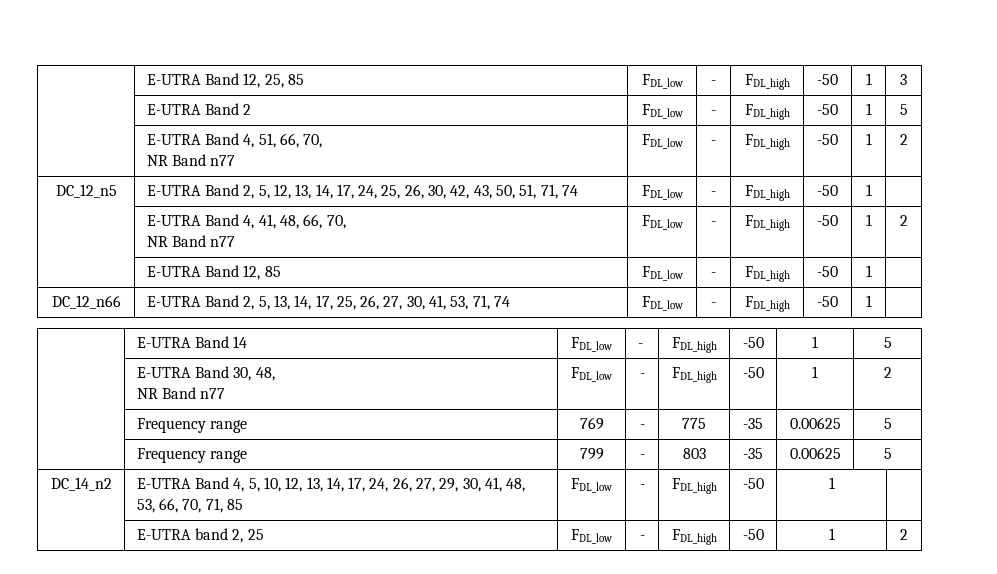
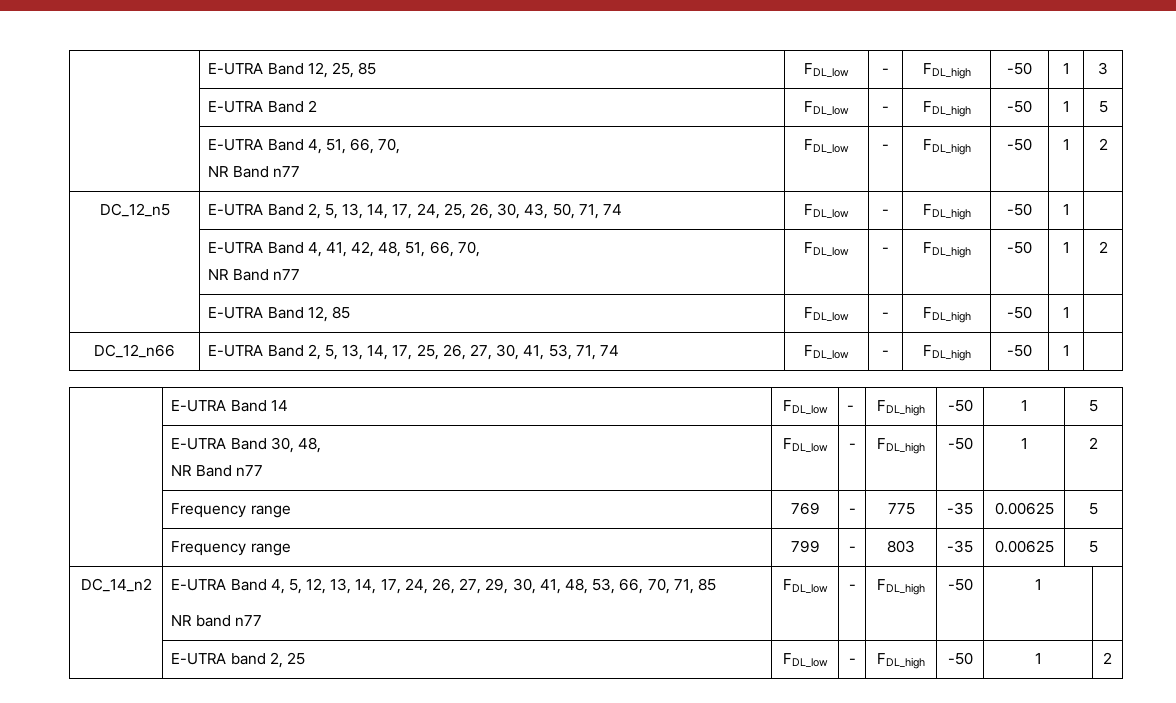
- DC_12_n5 | E-UTRA Band 2, 5, 12, 13, 14, 17, 24, 25, 26, 30, 42, 43, 50, 51, 71, 74 | FDL_low | - | FDL_high | -50 | 1 |
+ DC_12_n5 | E-UTRA Band 2, 5, 13, 14, 17, 24, 25, 26, 30, 43, 50, 71, 74 | FDL_low | - | FDL_high | -50 | 1 |
- | E-UTRA Band 4, 41, 48, 66, 70,
+ | E-UTRA Band 4, 41, 42, 48, 51, 66, 70,
- DC_14_n2 | E-UTRA Band 4, 5, 10, 12, 13, 14, 17, 24, 26, 27, 29, 30, 41, 48, 53, 66, 70, 71, 85 | FDL_low | - | FDL_high | -50 | 1 |
+ DC_14_n2 | E-UTRA Band 4, 5, 12, 13, 14, 17, 24, 26, 27, 29, 30, 41, 48, 53, 66, 70, 71, 85
+ NR band n77 | FDL_low | - | FDL_high | -50 | 1 |

